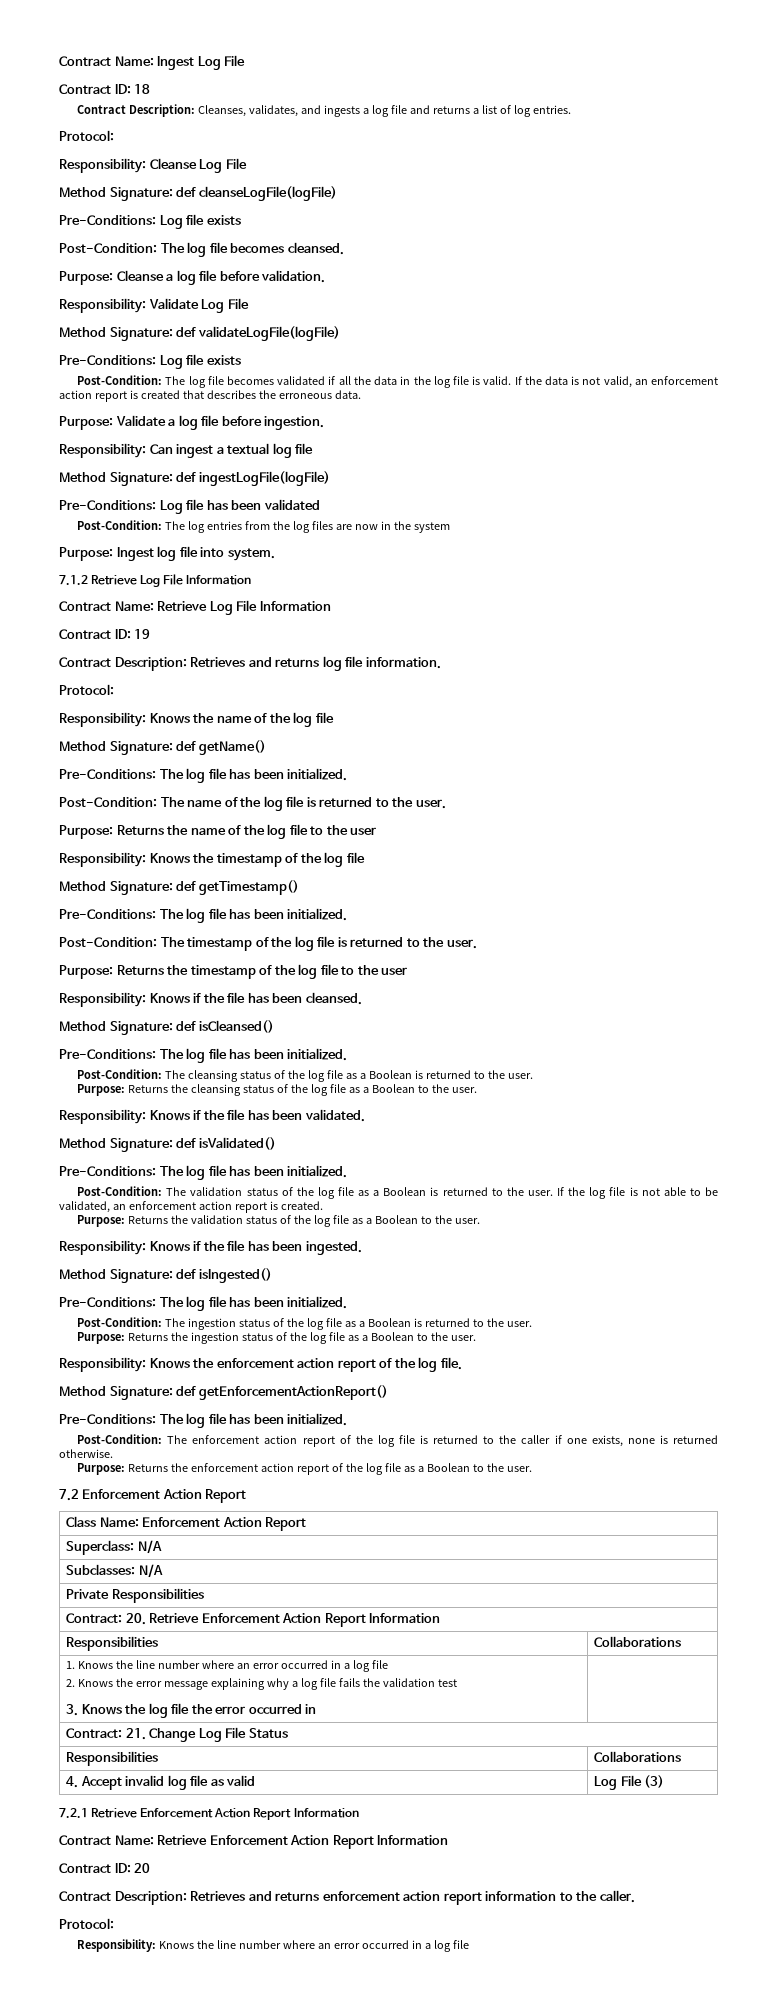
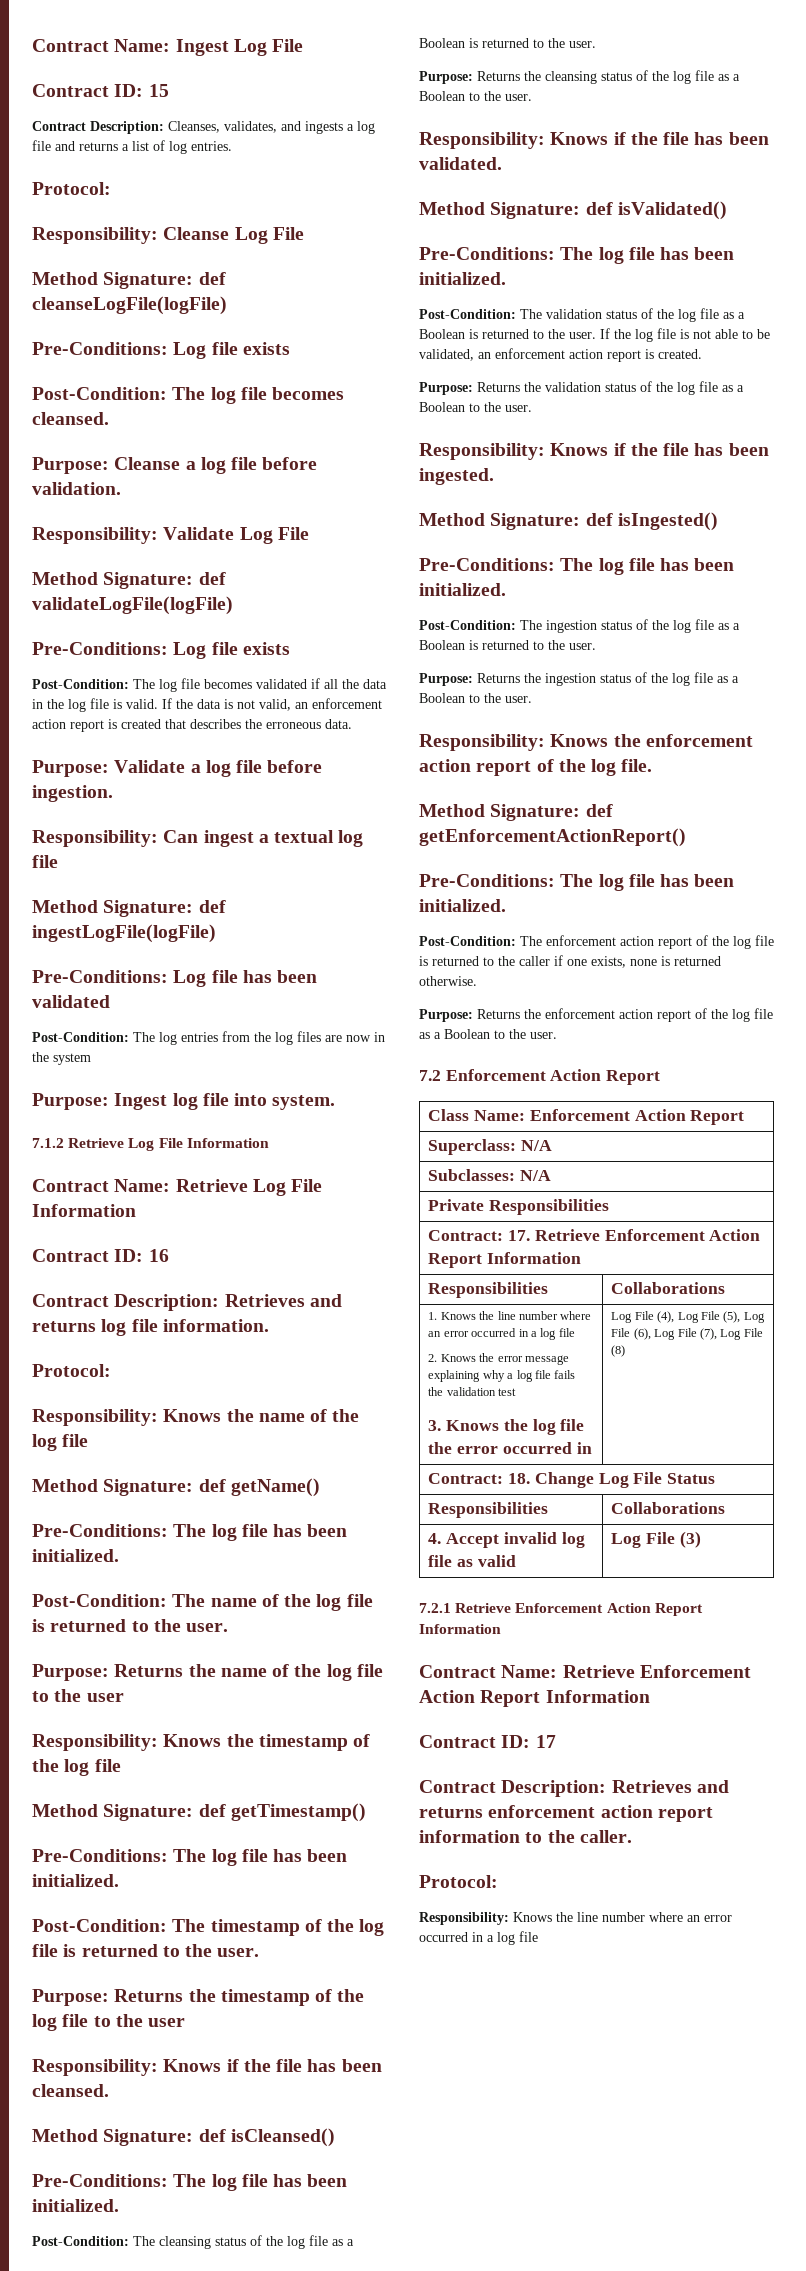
- Contract ID: 18
+ Contract ID: 15
- Contract ID: 19
+ Contract ID: 16
- Contract: 20. Retrieve Enforcement Action Report Information
+ Contract: 17. Retrieve Enforcement Action Report Information
- Contract: 21. Change Log File Status
+ Log File (4), Log File (5), Log File (6), Log File (7), Log File (8)
+ Contract: 18. Change Log File Status
- Contract ID: 20
+ Contract ID: 17

